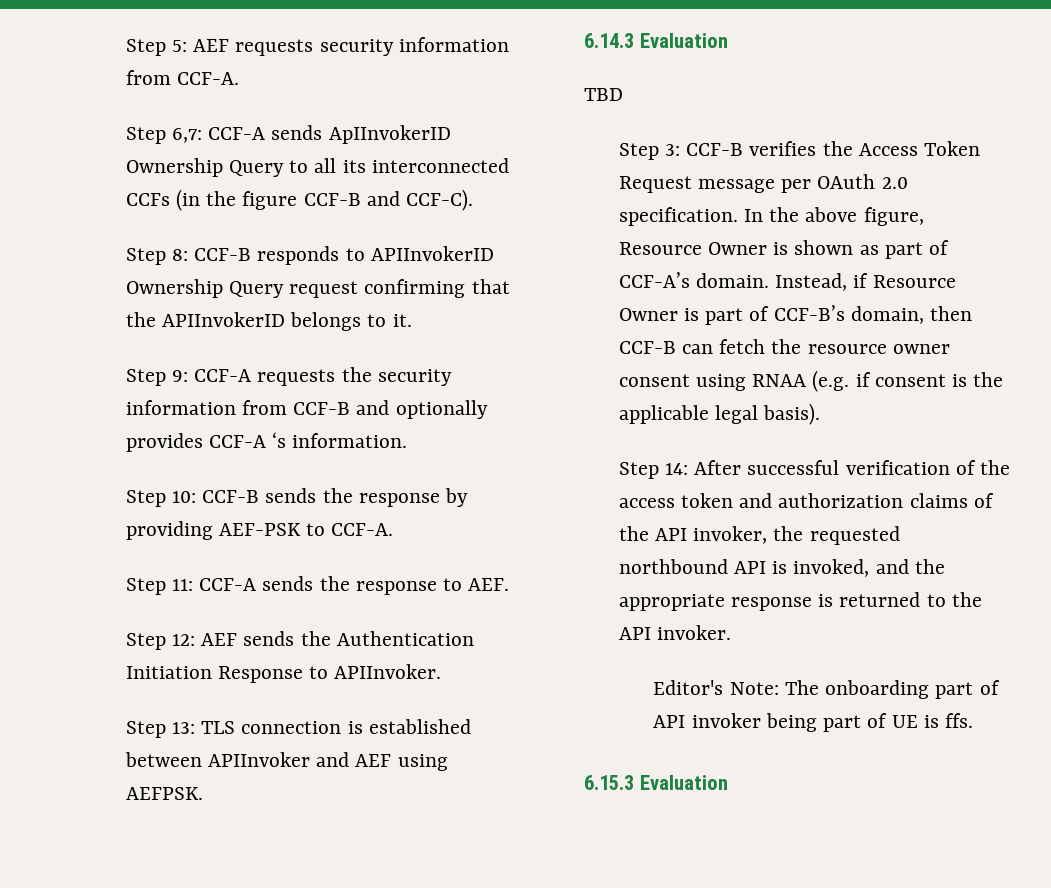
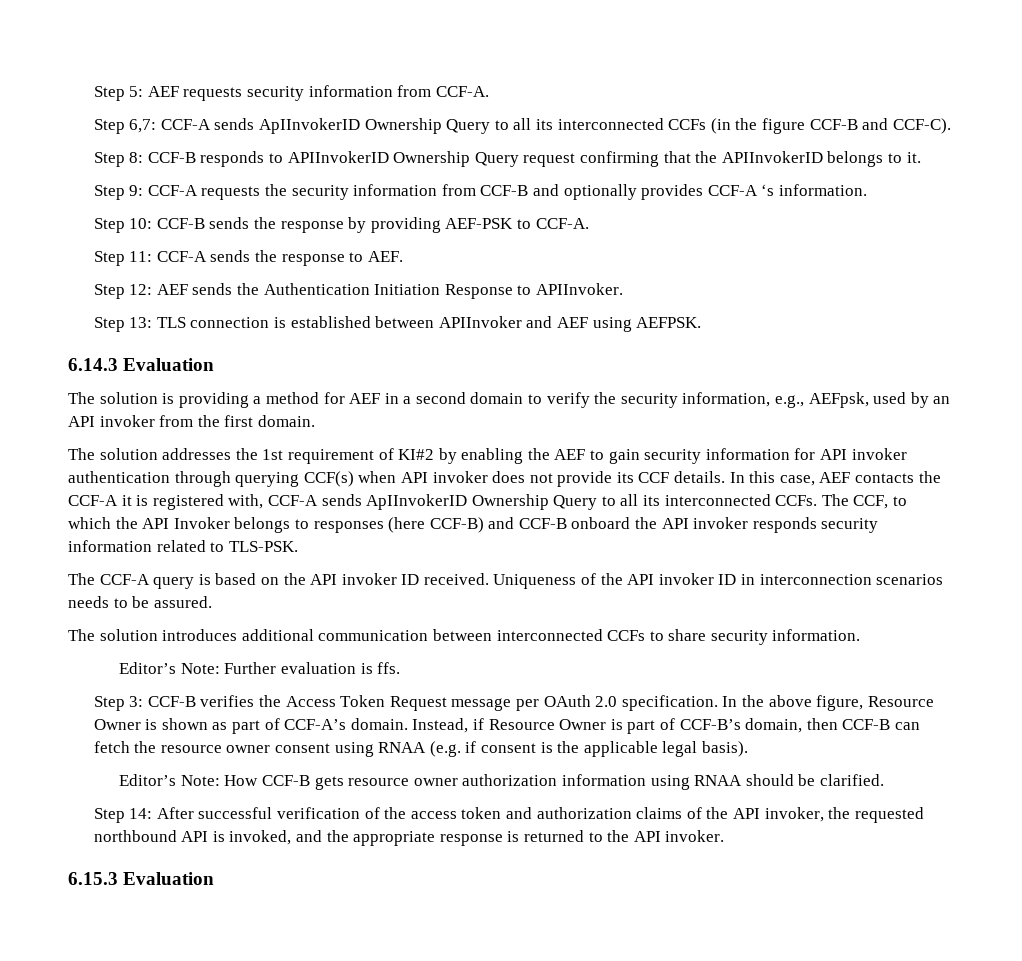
- TBD
+ The solution is providing a method for AEF in a second domain to verify the security information, e.g., AEFpsk, used by an API invoker from the first domain.
+ The solution addresses the 1st requirement of KI#2 by enabling the AEF to gain security information for API invoker authentication through querying CCF(s) when API invoker does not provide its CCF details. In this case, AEF contacts the CCF-A it is registered with, CCF-A sends ApIInvokerID Ownership Query to all its interconnected CCFs. The CCF, to which the API Invoker belongs to responses (here CCF-B) and CCF-B onboard the API invoker responds security information related to TLS-PSK.
+ The CCF-A query is based on the API invoker ID received. Uniqueness of the API invoker ID in interconnection scenarios needs to be assured.
+ The solution introduces additional communication between interconnected CCFs to share security information.
+ Editor’s Note: Further evaluation is ffs.
+ Editor’s Note: How CCF-B gets resource owner authorization information using RNAA should be clarified.
- Editor's Note: The onboarding part of API invoker being part of UE is ffs.

